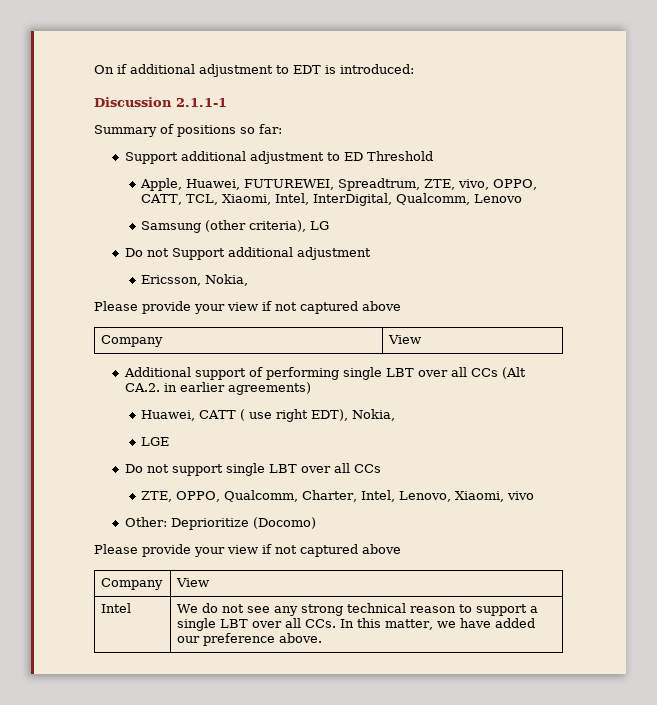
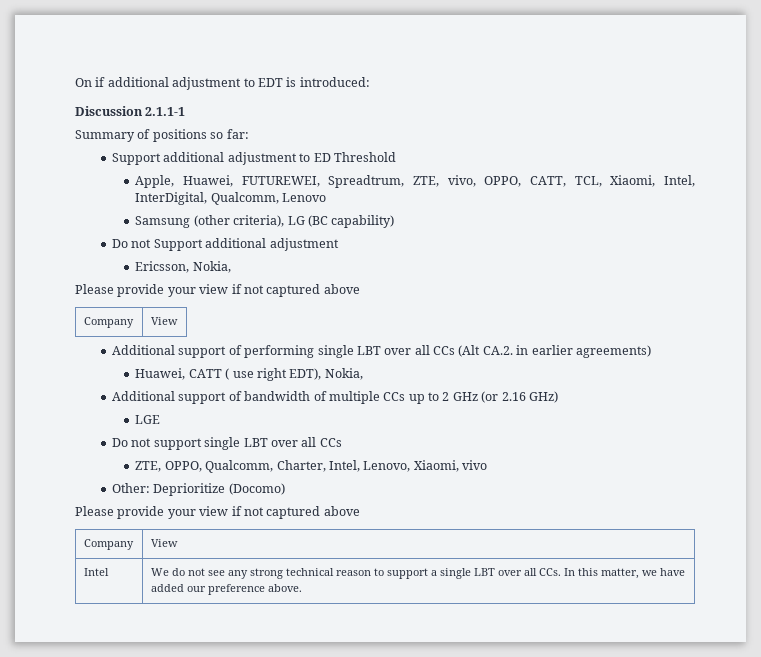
- Samsung (other criteria), LG
+ Samsung (other criteria), LG (BC capability)
+ Additional support of bandwidth of multiple CCs up to 2 GHz (or 2.16 GHz)

